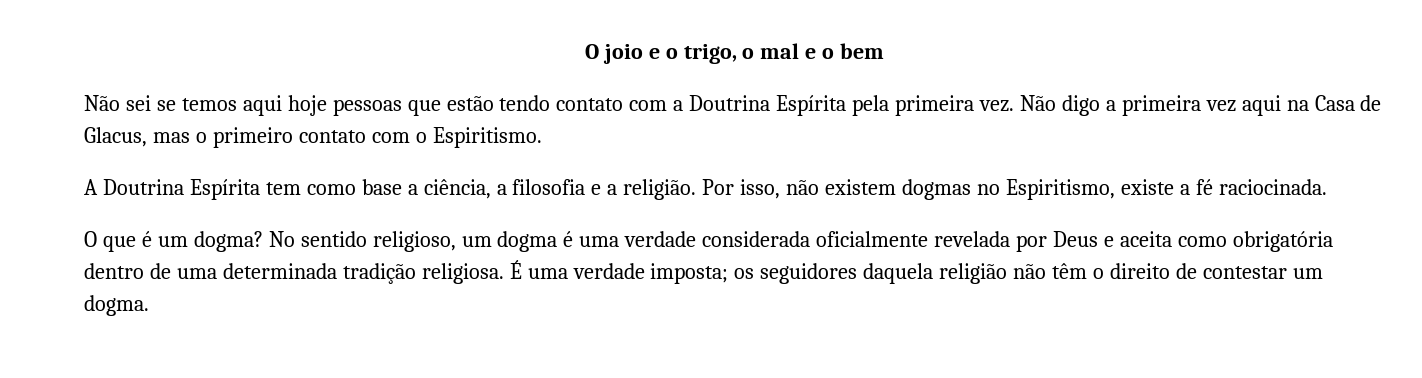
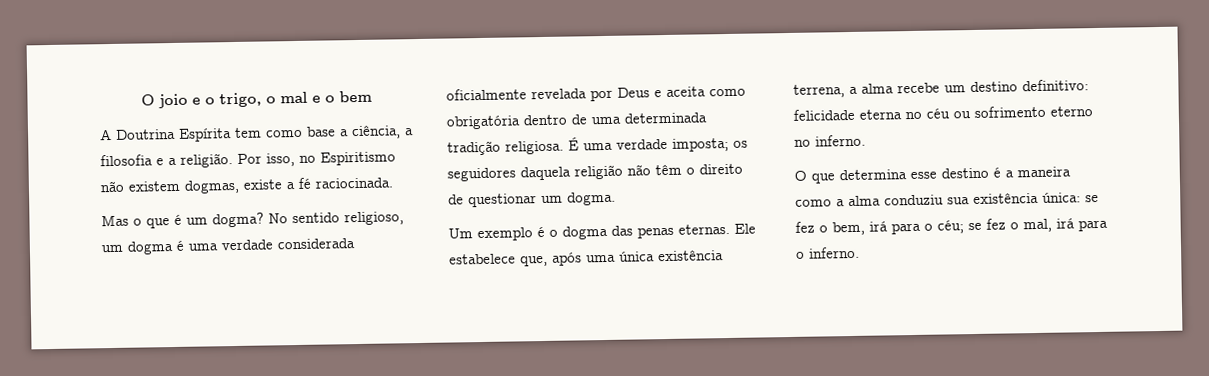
- Não sei se temos aqui hoje pessoas que estão tendo contato com a Doutrina Espírita pela primeira vez. Não digo a primeira vez aqui na Casa de Glacus, mas o primeiro contato com o Espiritismo.
- Por isso, não existem dogmas no Espiritismo, existe a fé raciocinada.
+ Por isso, no Espiritismo não existem dogmas, existe a fé raciocinada.
- O que é um dogma?
+ Mas o que é um dogma?
- É uma verdade imposta; os seguidores daquela religião não têm o direito de contestar um dogma.
+ É uma verdade imposta; os seguidores daquela religião não têm o direito de questionar um dogma.
+ Um exemplo é o dogma das penas eternas. Ele estabelece que, após uma única existência terrena, a alma recebe um destino definitivo: felicidade eterna no céu ou sofrimento eterno no inferno.
+ O que determina esse destino é a maneira como a alma conduziu sua existência única: se fez o bem, irá para o céu; se fez o mal, irá para o inferno.

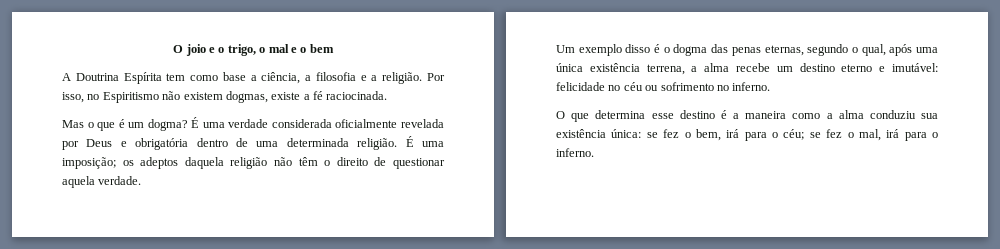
- No sentido religioso, um dogma é uma verdade considerada oficialmente revelada por Deus e aceita como obrigatória dentro de uma determinada tradição religiosa. É uma verdade imposta; os seguidores daquela religião não têm o direito de questionar um dogma.
+ É uma verdade considerada oficialmente revelada por Deus e obrigatória dentro de uma determinada religião. É uma imposição; os adeptos daquela religião não têm o direito de questionar aquela verdade.
- Um exemplo é o dogma das penas eternas. Ele estabelece que, após uma única existência terrena, a alma recebe um destino definitivo: felicidade eterna no céu ou sofrimento eterno no inferno.
+ Um exemplo disso é o dogma das penas eternas, segundo o qual, após uma única existência terrena, a alma recebe um destino eterno e imutável: felicidade no céu ou sofrimento no inferno.

